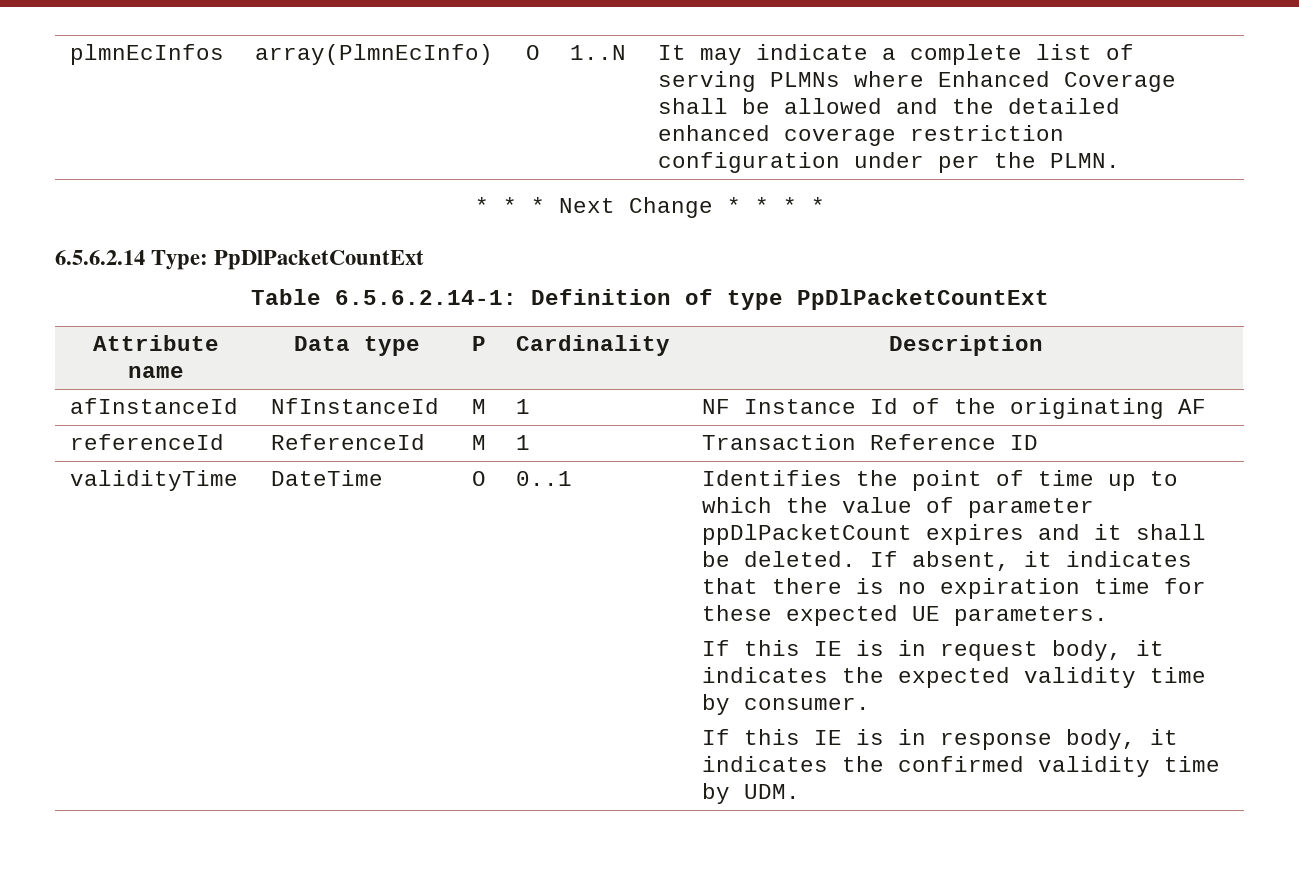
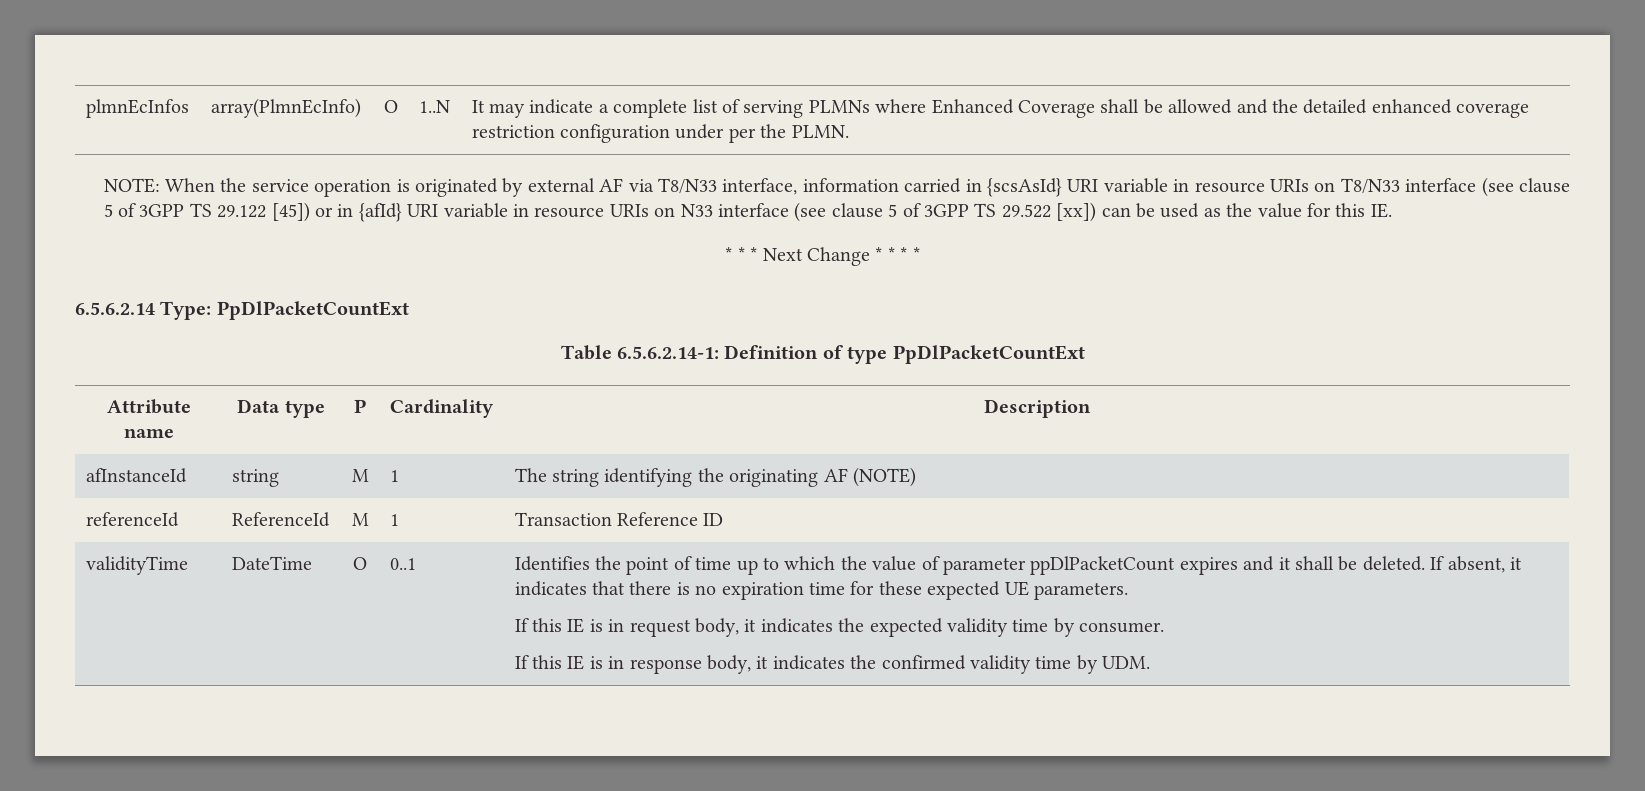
+ NOTE: When the service operation is originated by external AF via T8/N33 interface, information carried in {scsAsId} URI variable in resource URIs on T8/N33 interface (see clause 5 of 3GPP TS 29.122 [45]) or in {afId} URI variable in resource URIs on N33 interface (see clause 5 of 3GPP TS 29.522 [xx]) can be used as the value for this IE.
- afInstanceId | NfInstanceId | M | 1 | NF Instance Id of the originating AF
+ afInstanceId | string | M | 1 | The string identifying the originating AF (NOTE)

